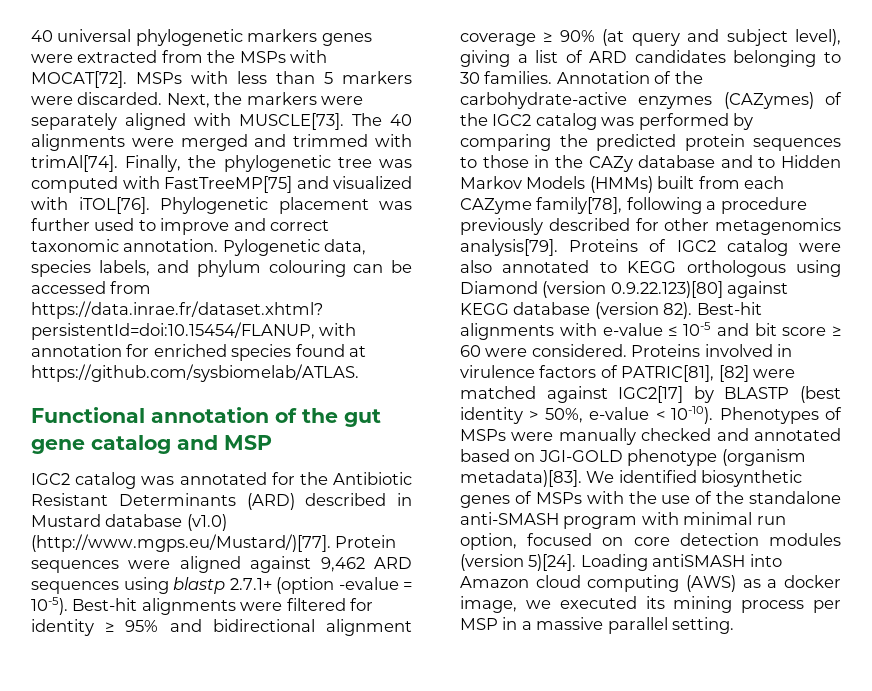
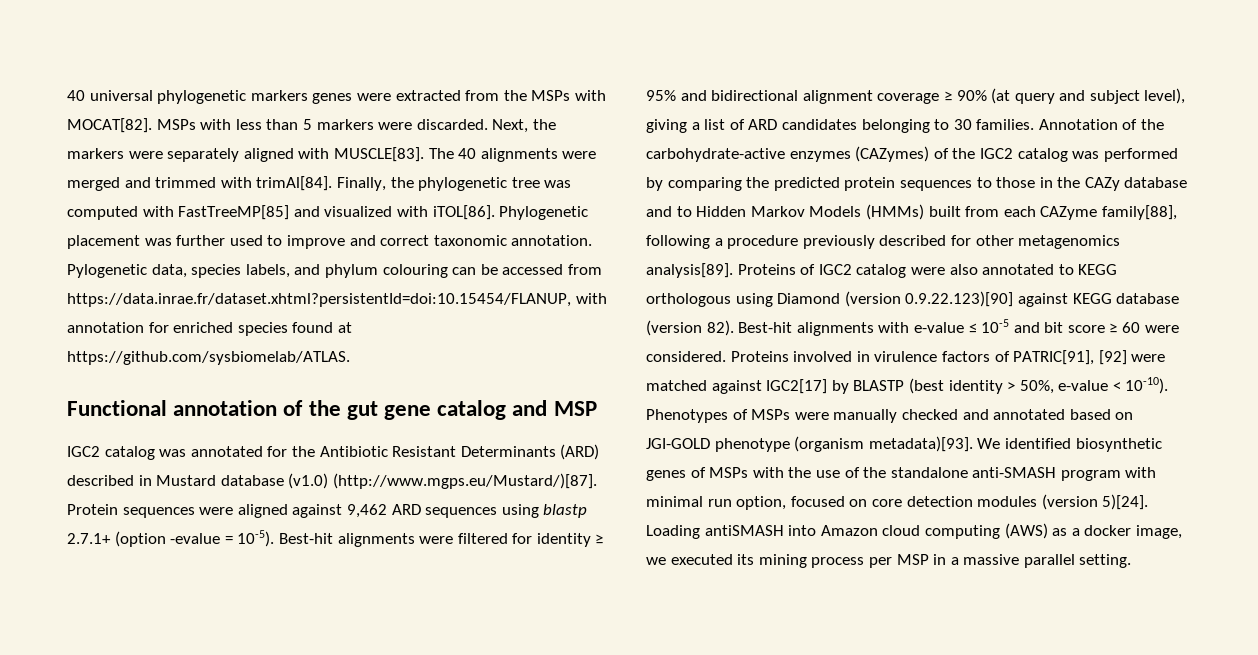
- 40 universal phylogenetic markers genes were extracted from the MSPs with MOCAT[72].
+ 40 universal phylogenetic markers genes were extracted from the MSPs with MOCAT[82].
- Next, the markers were separately aligned with MUSCLE[73].
+ Next, the markers were separately aligned with MUSCLE[83].
- The 40 alignments were merged and trimmed with trimAl[74].
+ The 40 alignments were merged and trimmed with trimAl[84].
- Finally, the phylogenetic tree was computed with FastTreeMP[75] and visualized with iTOL[76].
+ Finally, the phylogenetic tree was computed with FastTreeMP[85] and visualized with iTOL[86].
- IGC2 catalog was annotated for the Antibiotic Resistant Determinants (ARD) described in Mustard database (v1.0) (http://www.mgps.eu/Mustard/)[77]. Protein sequences were aligned against 9,462 ARD sequences using blastp 2.7.1+ (option -evalue = 10-5).
+ IGC2 catalog was annotated for the Antibiotic Resistant Determinants (ARD) described in Mustard database (v1.0) (http://www.mgps.eu/Mustard/)[87]. Protein sequences were aligned against 9,462 ARD sequences using blastp 2.7.1+ (option -evalue = 10-5).
- Annotation of the carbohydrate-active enzymes (CAZymes) of the IGC2 catalog was performed by comparing the predicted protein sequences to those in the CAZy database and to Hidden Markov Models (HMMs) built from each CAZyme family[78], following a procedure previously described for other metagenomics analysis[79].
+ Annotation of the carbohydrate-active enzymes (CAZymes) of the IGC2 catalog was performed by comparing the predicted protein sequences to those in the CAZy database and to Hidden Markov Models (HMMs) built from each CAZyme family[88], following a procedure previously described for other metagenomics analysis[89].
- Proteins of IGC2 catalog were also annotated to KEGG orthologous using Diamond (version 0.9.22.123)[80] against KEGG database (version 82).
+ Proteins of IGC2 catalog were also annotated to KEGG orthologous using Diamond (version 0.9.22.123)[90] against KEGG database (version 82).
- Proteins involved in virulence factors of PATRIC[81], [82] were matched against IGC2[17] by BLASTP (best identity > 50%, e-value < 10-10).
+ Proteins involved in virulence factors of PATRIC[91], [92] were matched against IGC2[17] by BLASTP (best identity > 50%, e-value < 10-10).
- Phenotypes of MSPs were manually checked and annotated based on JGI-GOLD phenotype (organism metadata)[83].
+ Phenotypes of MSPs were manually checked and annotated based on JGI-GOLD phenotype (organism metadata)[93].

